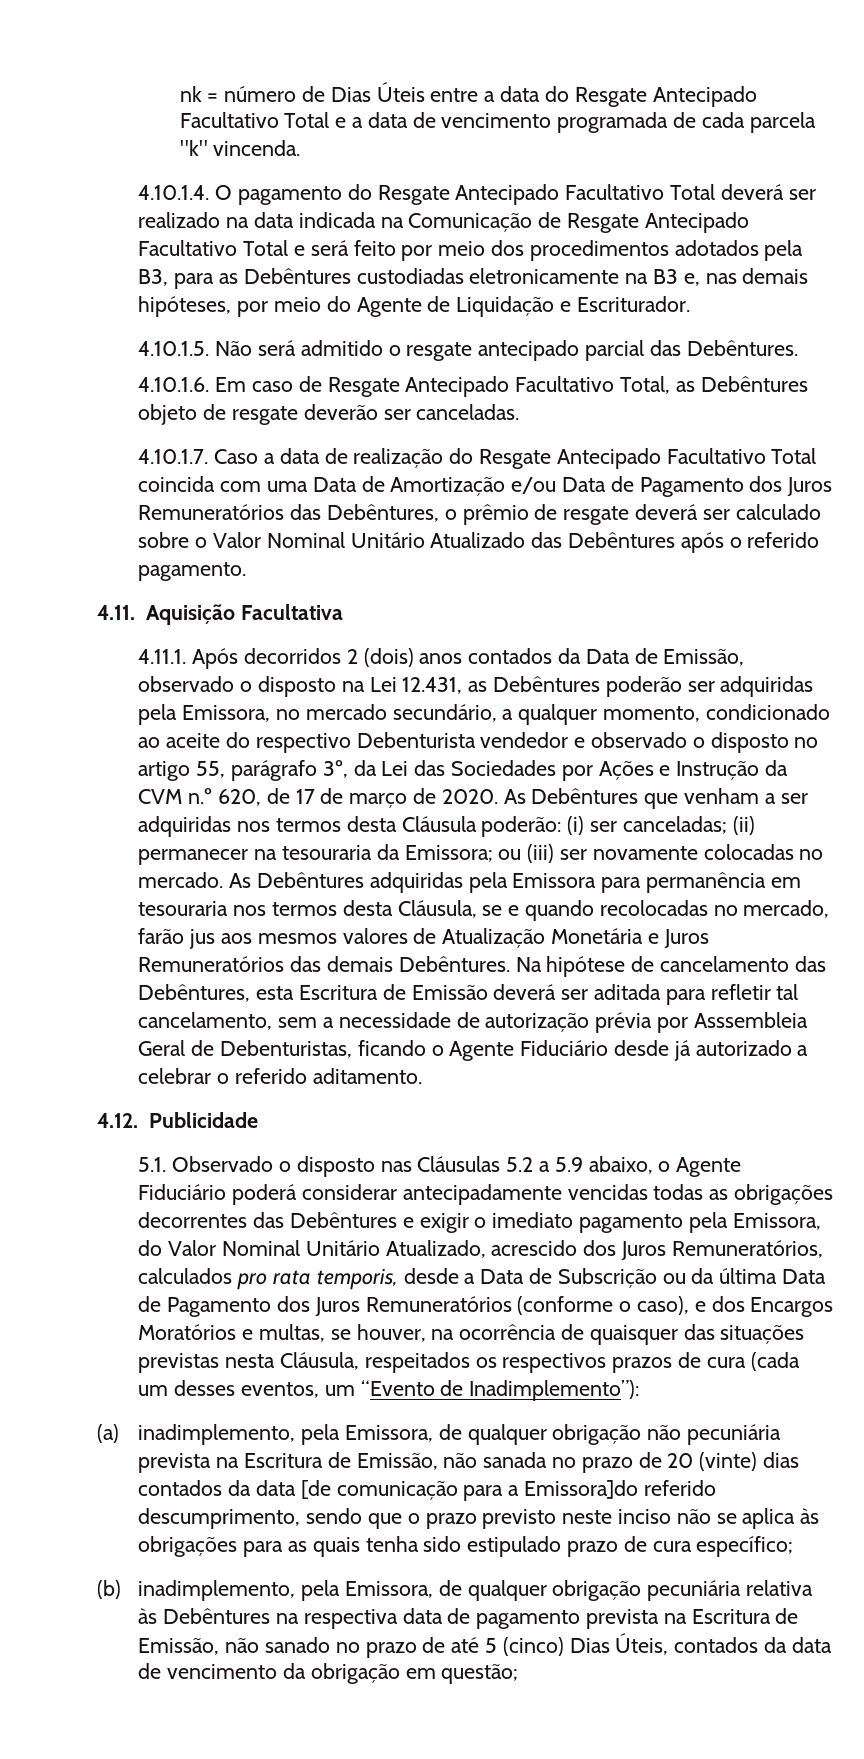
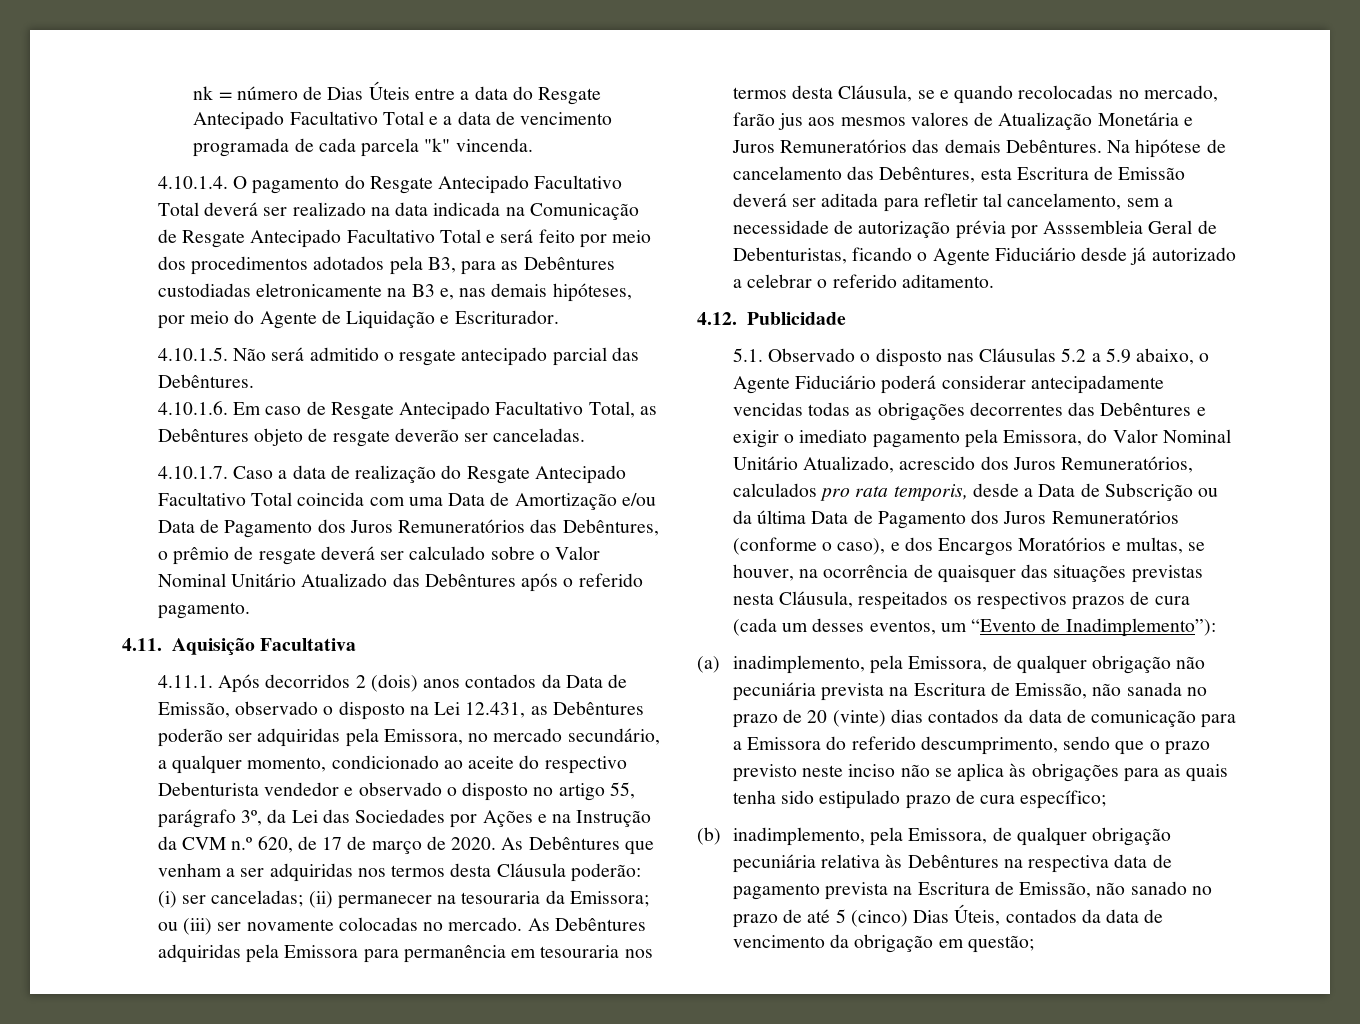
- 4.11.1. Após decorridos 2 (dois) anos contados da Data de Emissão, observado o disposto na Lei 12.431, as Debêntures poderão ser adquiridas pela Emissora, no mercado secundário, a qualquer momento, condicionado ao aceite do respectivo Debenturista vendedor e observado o disposto no artigo 55, parágrafo 3º, da Lei das Sociedades por Ações e Instrução da CVM n.º 620, de 17 de março de 2020.
+ 4.11.1. Após decorridos 2 (dois) anos contados da Data de Emissão, observado o disposto na Lei 12.431, as Debêntures poderão ser adquiridas pela Emissora, no mercado secundário, a qualquer momento, condicionado ao aceite do respectivo Debenturista vendedor e observado o disposto no artigo 55, parágrafo 3º, da Lei das Sociedades por Ações e na Instrução da CVM n.º 620, de 17 de março de 2020.
- (a) inadimplemento, pela Emissora, de qualquer obrigação não pecuniária prevista na Escritura de Emissão, não sanada no prazo de 20 (vinte) dias contados da data [de comunicação para a Emissora]do referido descumprimento, sendo que o prazo previsto neste inciso não se aplica às obrigações para as quais tenha sido estipulado prazo de cura específico;
+ (a) inadimplemento, pela Emissora, de qualquer obrigação não pecuniária prevista na Escritura de Emissão, não sanada no prazo de 20 (vinte) dias contados da data de comunicação para a Emissora do referido descumprimento, sendo que o prazo previsto neste inciso não se aplica às obrigações para as quais tenha sido estipulado prazo de cura específico;

